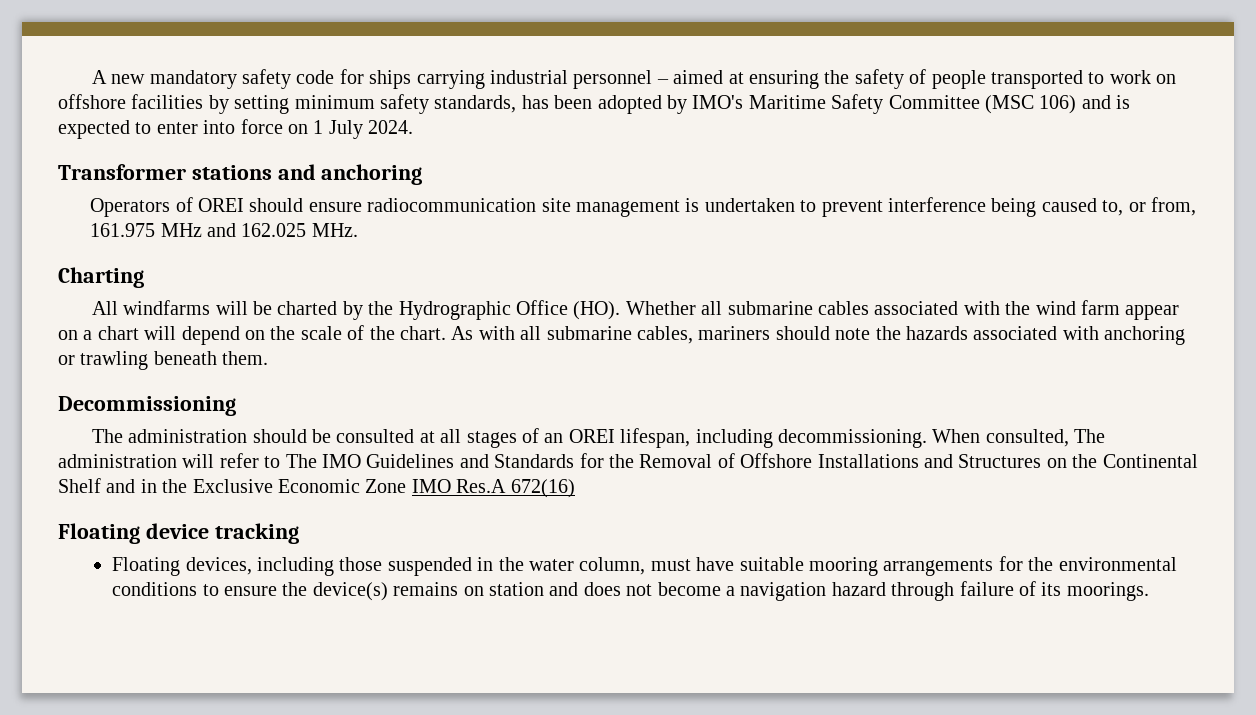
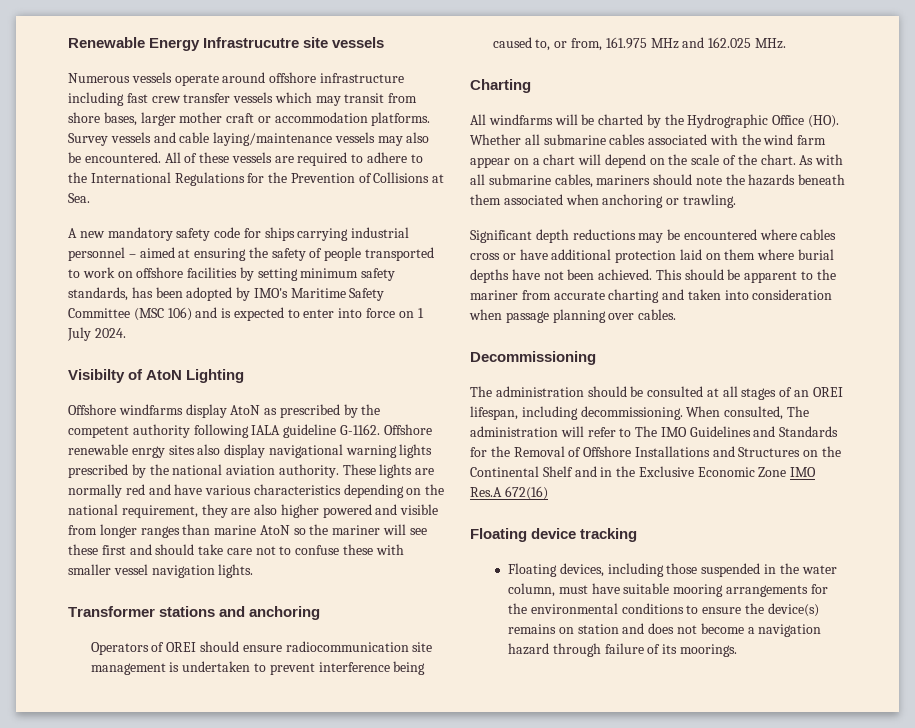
+ Renewable Energy Infrastrucutre site vessels
+ Numerous vessels operate around offshore infrastructure including fast crew transfer vessels which may transit from shore bases, larger mother craft or accommodation platforms. Survey vessels and cable laying/maintenance vessels may also be encountered. All of these vessels are required to adhere to the International Regulations for the Prevention of Collisions at Sea.
+ Visibilty of AtoN Lighting
+ Offshore windfarms display AtoN as prescribed by the competent authority following IALA guideline G-1162. Offshore renewable enrgy sites also display navigational warning lights prescribed by the national aviation authority. These lights are normally red and have various characteristics depending on the national requirement, they are also higher powered and visible from longer ranges than marine AtoN so the mariner will see these first and should take care not to confuse these with smaller vessel navigation lights.
- As with all submarine cables, mariners should note the hazards associated with anchoring or trawling beneath them.
+ As with all submarine cables, mariners should note the hazards beneath them associated when anchoring or trawling.
+ Significant depth reductions may be encountered where cables cross or have additional protection laid on them where burial depths have not been achieved. This should be apparent to the mariner from accurate charting and taken into consideration when passage planning over cables.

